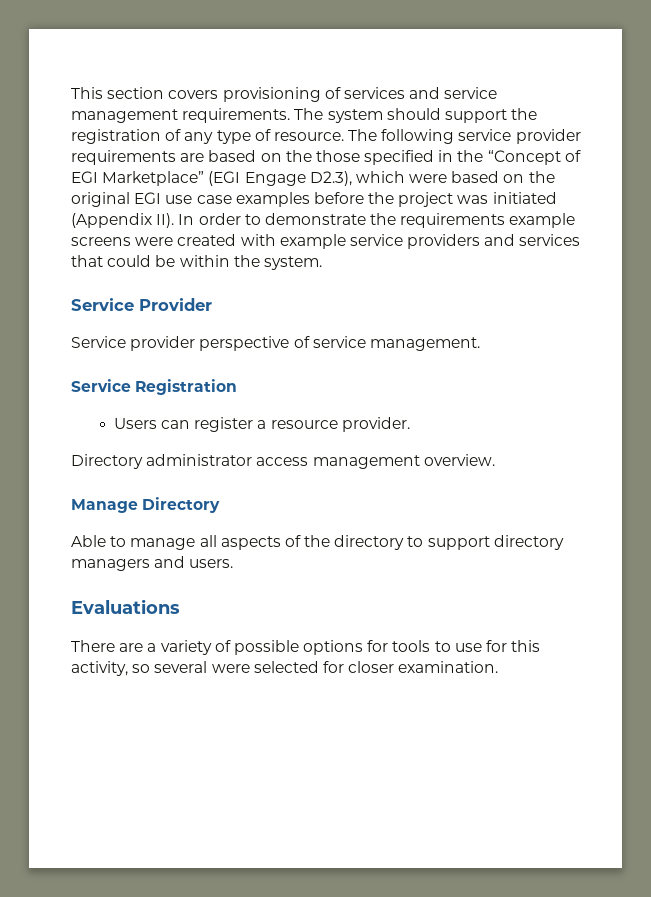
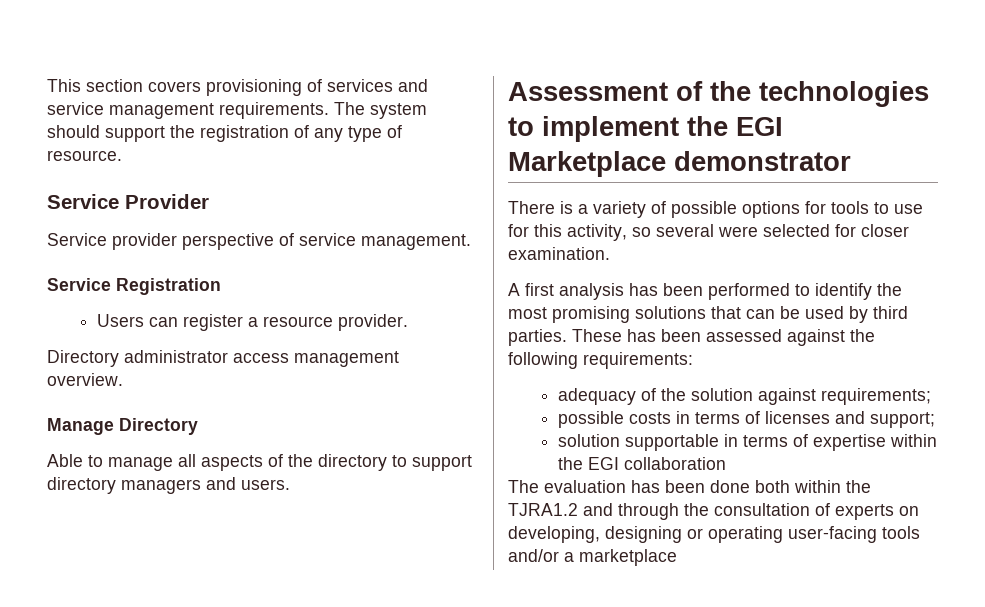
- The following service provider requirements are based on the those specified in the “Concept of EGI Marketplace” (EGI Engage D2.3), which were based on the original EGI use case examples before the project was initiated (Appendix II). In order to demonstrate the requirements example screens were created with example service providers and services that could be within the system.
- Evaluations
+ Assessment of the technologies to implement the EGI Marketplace demonstrator
- There are a variety of possible options for tools to use for this activity, so several were selected for closer examination.
+ There is a variety of possible options for tools to use for this activity, so several were selected for closer examination.
+ A first analysis has been performed to identify the most promising solutions that can be used by third parties. These has been assessed against the following requirements:
+ adequacy of the solution against requirements;
+ possible costs in terms of licenses and support;
+ solution supportable in terms of expertise within the EGI collaboration
+ The evaluation has been done both within the TJRA1.2 and through the consultation of experts on developing, designing or operating user-facing tools and/or a marketplace

